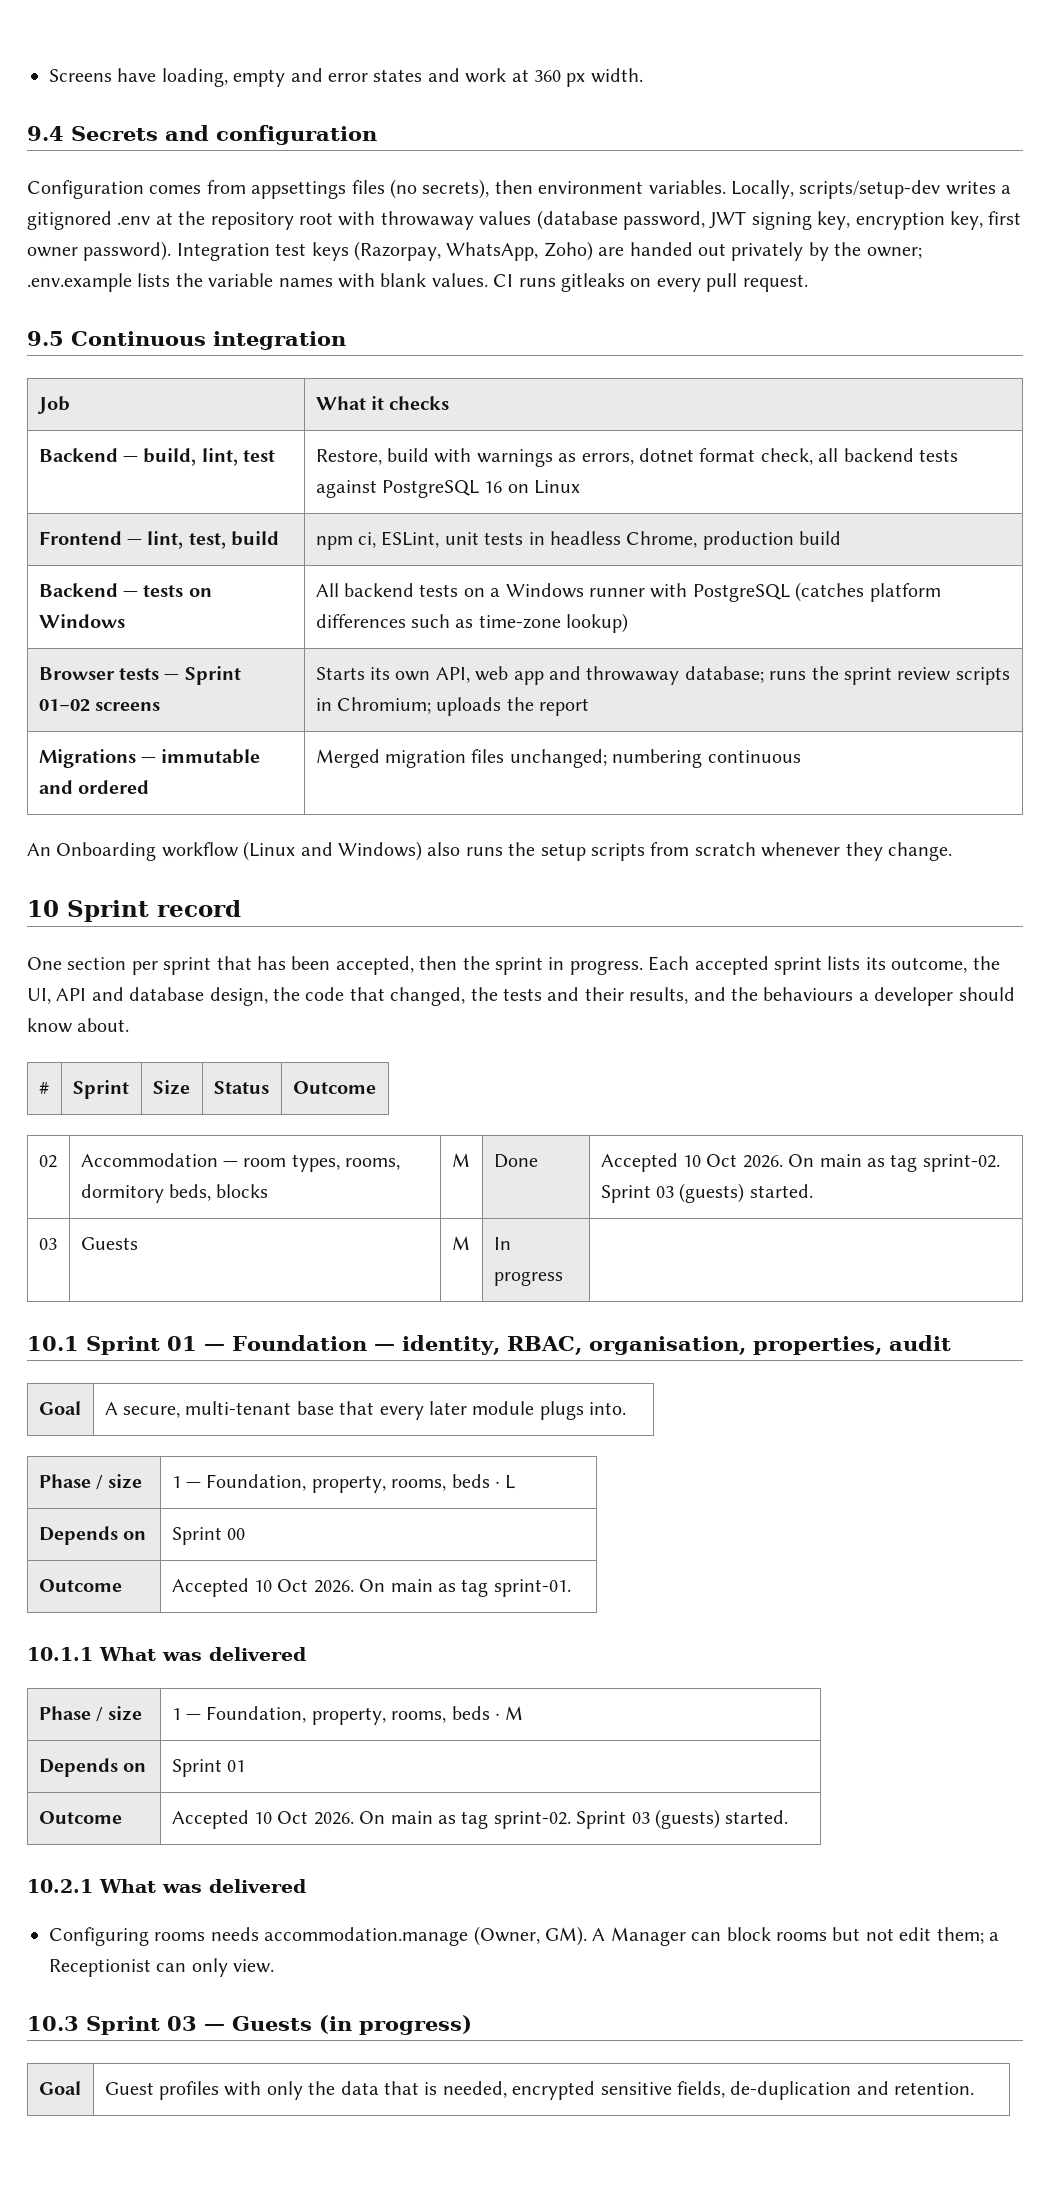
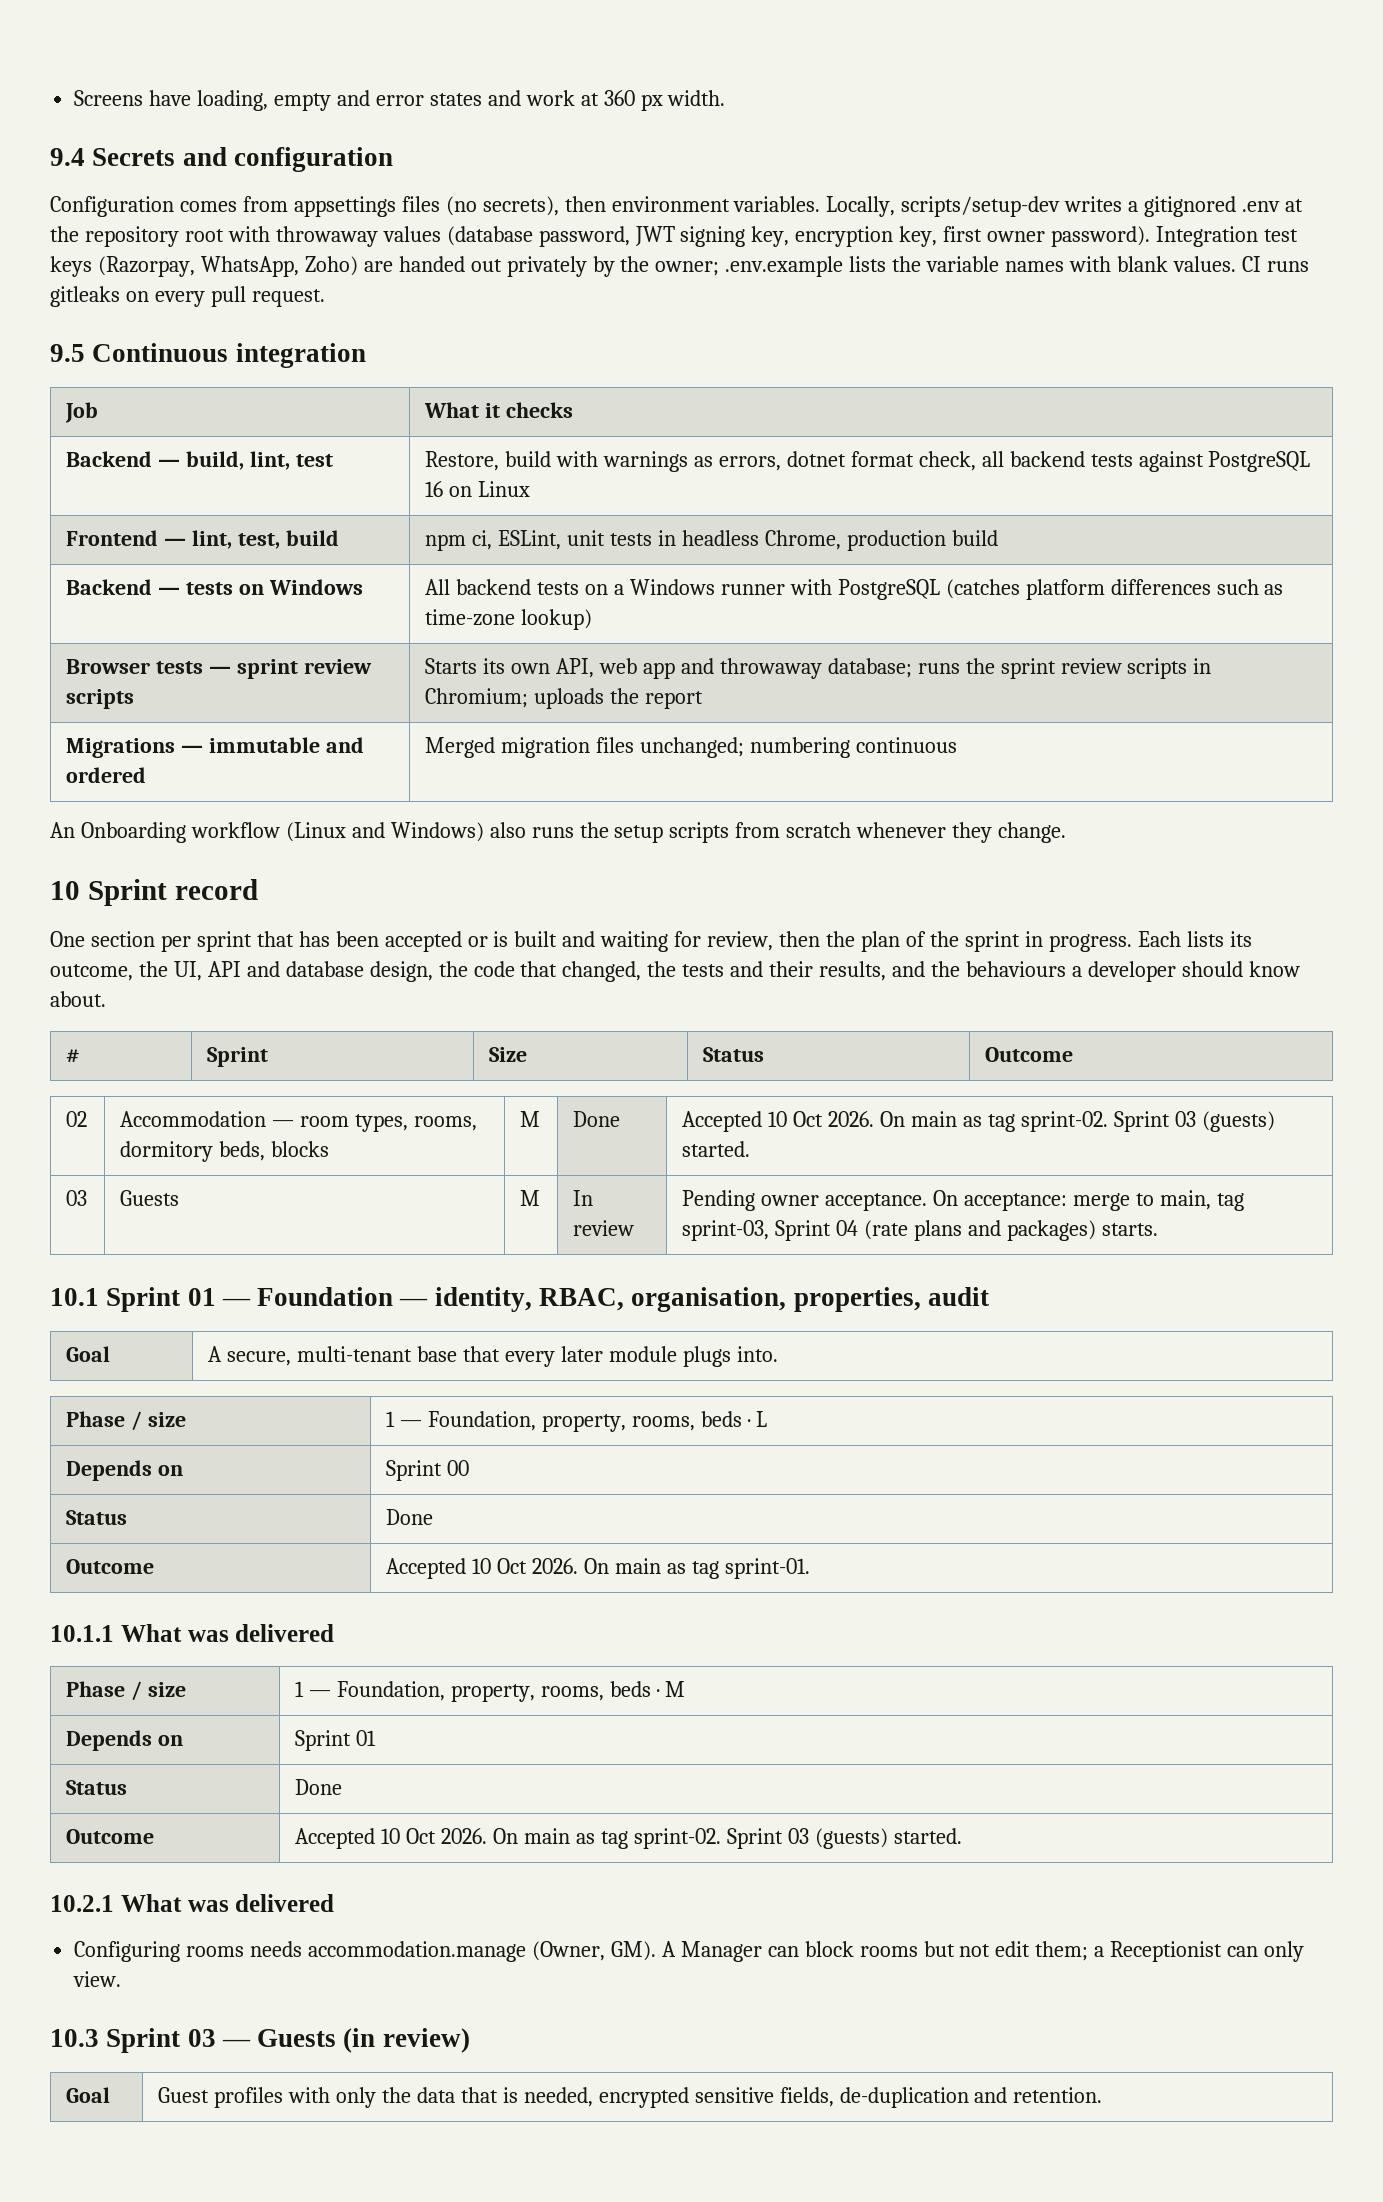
- Browser tests — Sprint 01–02 screens | Starts its own API, web app and throwaway database; runs the sprint review scripts in Chromium; uploads the report
+ Browser tests — sprint review scripts | Starts its own API, web app and throwaway database; runs the sprint review scripts in Chromium; uploads the report
- One section per sprint that has been accepted, then the sprint in progress.
+ One section per sprint that has been accepted or is built and waiting for review, then the plan of the sprint in progress.
- Each accepted sprint lists its outcome, the UI, API and database design, the code that changed, the tests and their results, and the behaviours a developer should know about.
+ Each lists its outcome, the UI, API and database design, the code that changed, the tests and their results, and the behaviours a developer should know about.
- 03 | Guests | M | In progress |
+ 03 | Guests | M | In review | Pending owner acceptance. On acceptance: merge to main, tag sprint-03, Sprint 04 (rate plans and packages) starts.
  Depends on | Sprint 00
+ Status | Done
  Depends on | Sprint 01
+ Status | Done
- 10.3 Sprint 03 — Guests (in progress)
+ 10.3 Sprint 03 — Guests (in review)

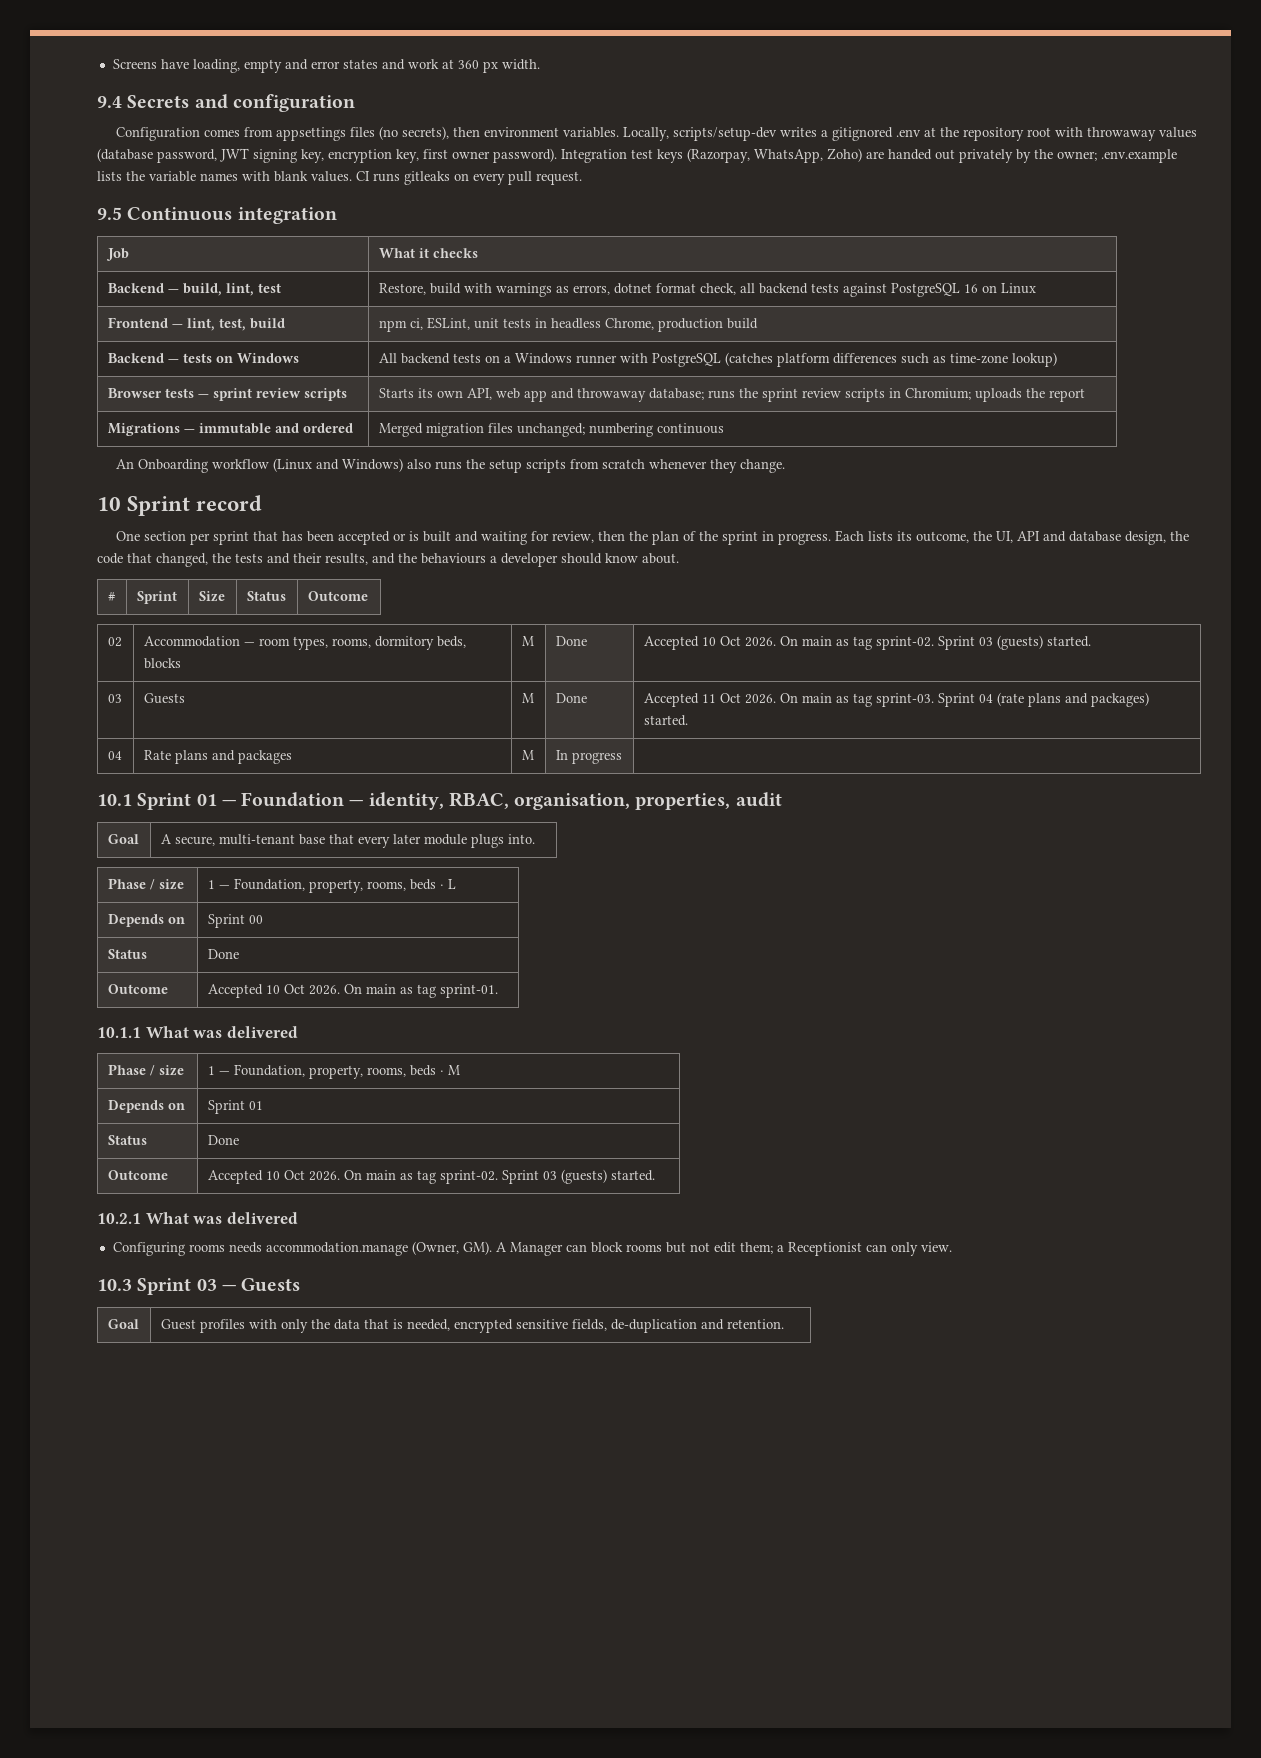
- 03 | Guests | M | In review | Pending owner acceptance. On acceptance: merge to main, tag sprint-03, Sprint 04 (rate plans and packages) starts.
+ 03 | Guests | M | Done | Accepted 11 Oct 2026. On main as tag sprint-03. Sprint 04 (rate plans and packages) started.
+ 04 | Rate plans and packages | M | In progress |
- 10.3 Sprint 03 — Guests (in review)
+ 10.3 Sprint 03 — Guests

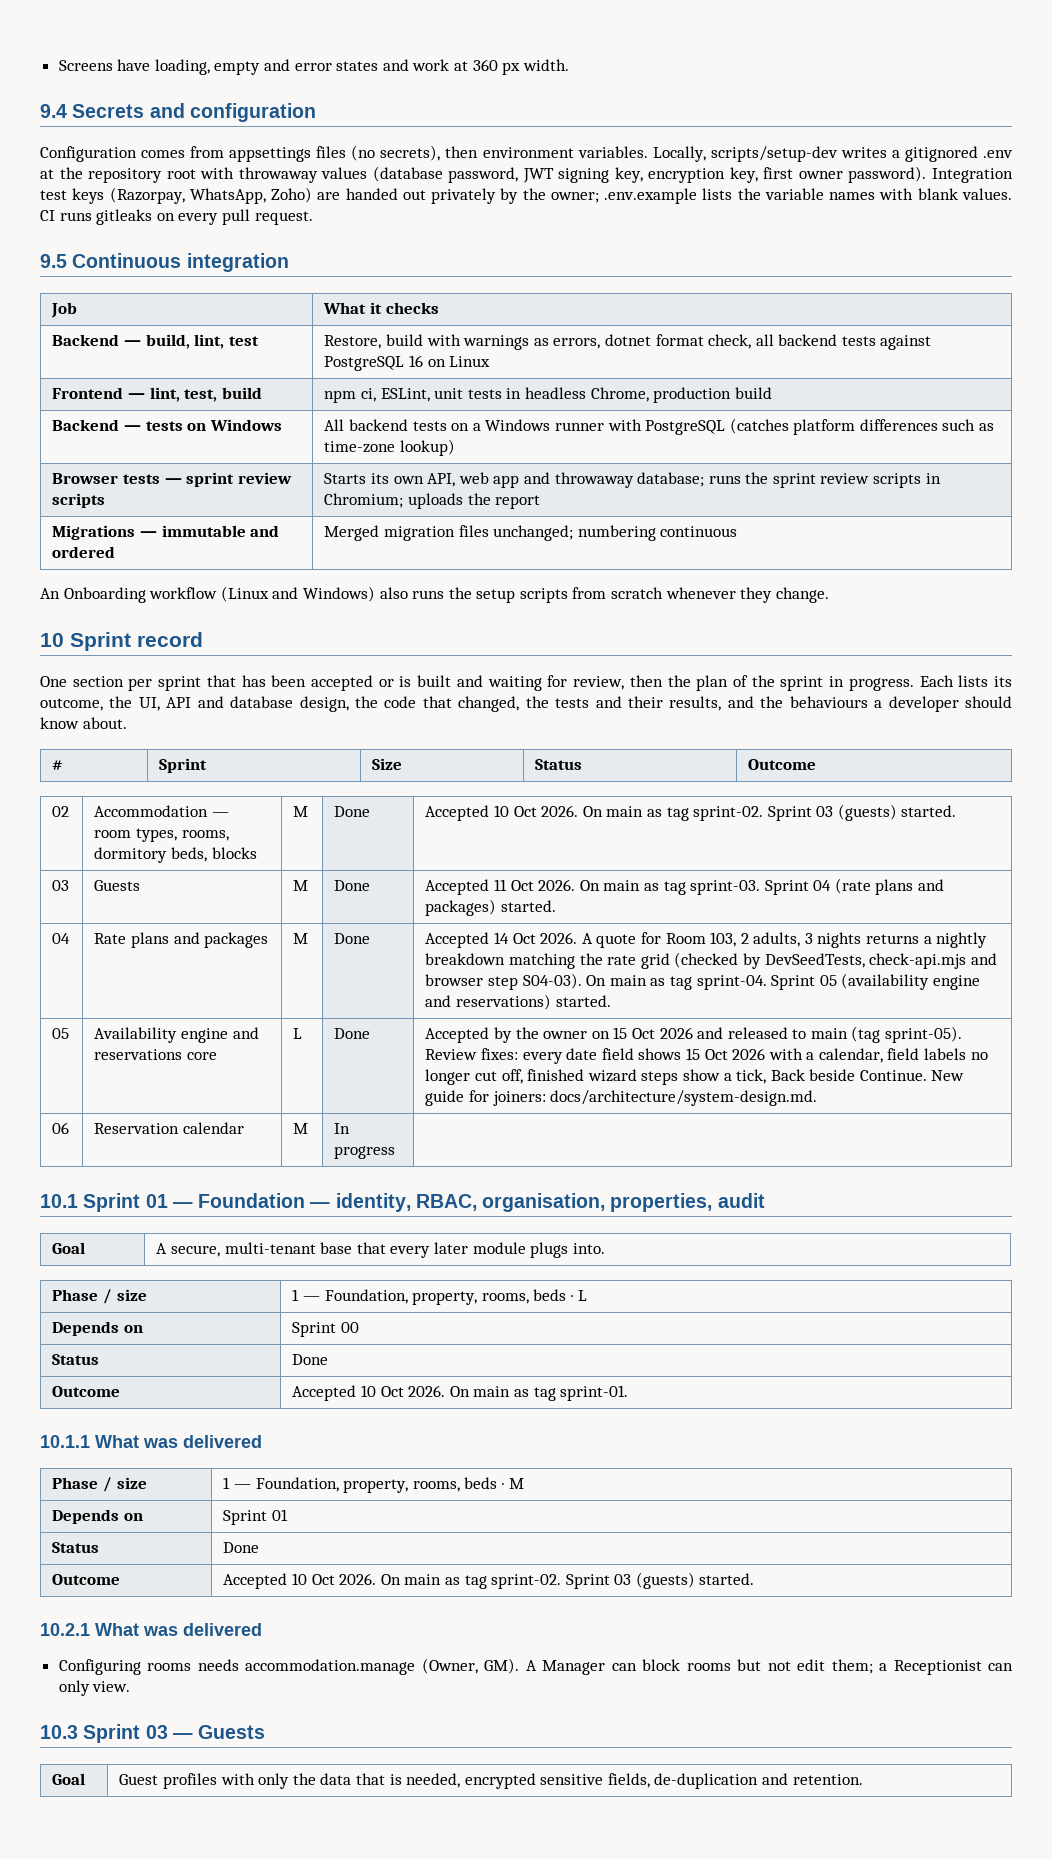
- In progress
+ Done | Accepted 14 Oct 2026. A quote for Room 103, 2 adults, 3 nights returns a nightly breakdown matching the rate grid (checked by DevSeedTests, check-api.mjs and browser step S04-03). On main as tag sprint-04. Sprint 05 (availability engine and reservations) started.
+ 05 | Availability engine and reservations core | L | Done | Accepted by the owner on 15 Oct 2026 and released to main (tag sprint-05). Review fixes: every date field shows 15 Oct 2026 with a calendar, field labels no longer cut off, finished wizard steps show a tick, Back beside Continue. New guide for joiners: docs/architecture/system-design.md.
+ 06 | Reservation calendar | M | In progress |

